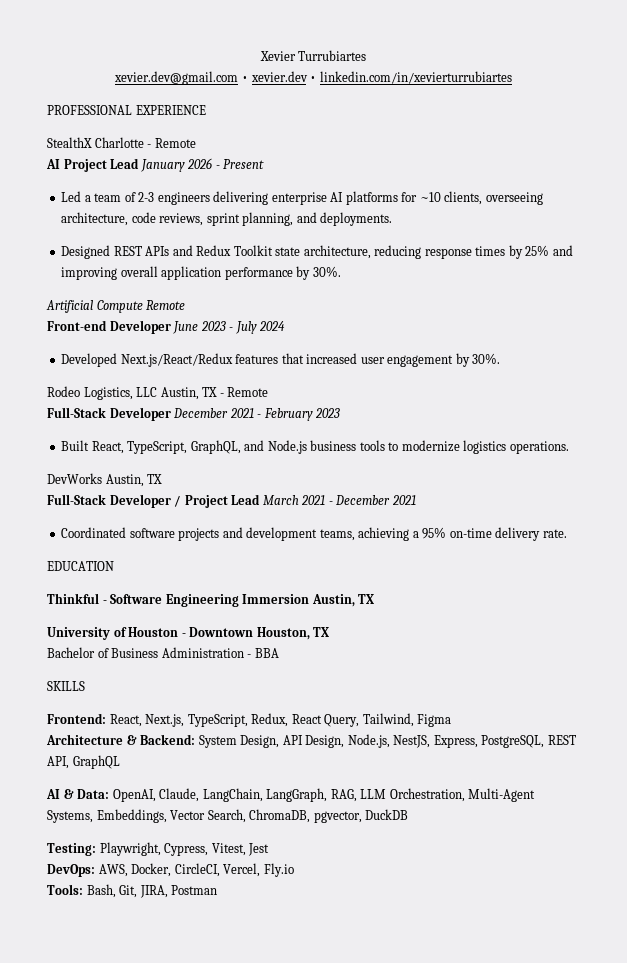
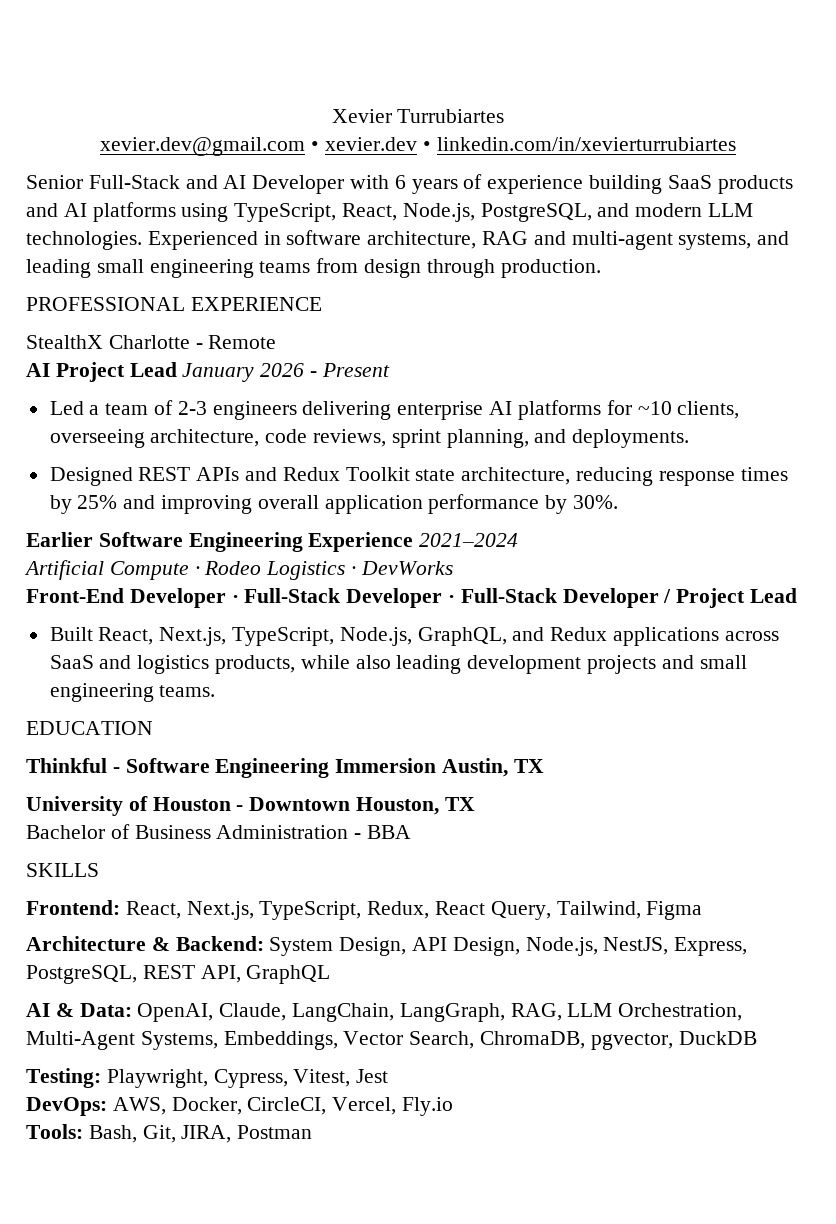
+ Senior Full-Stack and AI Developer with 6 years of experience building SaaS products and AI platforms using TypeScript, React, Node.js, PostgreSQL, and modern LLM technologies. Experienced in software architecture, RAG and multi-agent systems, and leading small engineering teams from design through production.
- Artificial Compute Remote
- Front-end Developer June 2023 - July 2024
- Developed Next.js/React/Redux features that increased user engagement by 30%.
- Rodeo Logistics, LLC Austin, TX - Remote
- Full-Stack Developer December 2021 - February 2023
- Built React, TypeScript, GraphQL, and Node.js business tools to modernize logistics operations.
- DevWorks Austin, TX
- Full-Stack Developer / Project Lead March 2021 - December 2021
- Coordinated software projects and development teams, achieving a 95% on-time delivery rate.
+ Earlier Software Engineering Experience 2021–2024
+ Artificial Compute · Rodeo Logistics · DevWorks
+ Front-End Developer · Full-Stack Developer · Full-Stack Developer / Project Lead
+ Built React, Next.js, TypeScript, Node.js, GraphQL, and Redux applications across SaaS and logistics products, while also leading development projects and small engineering teams.

